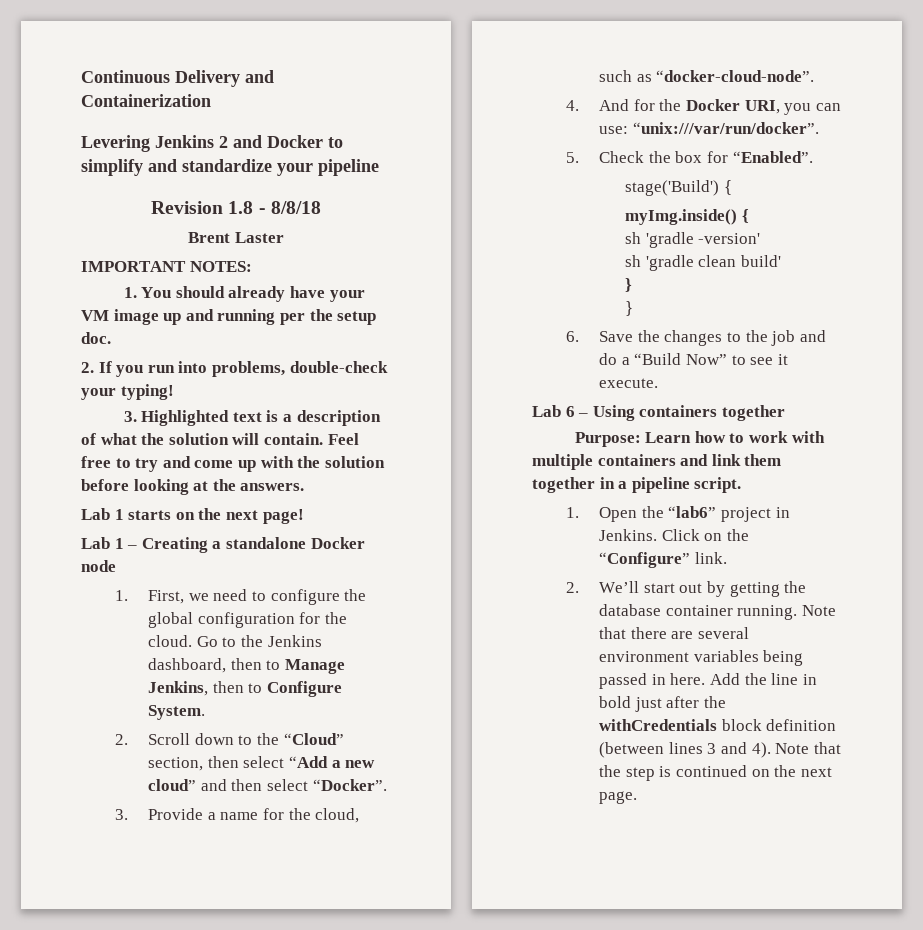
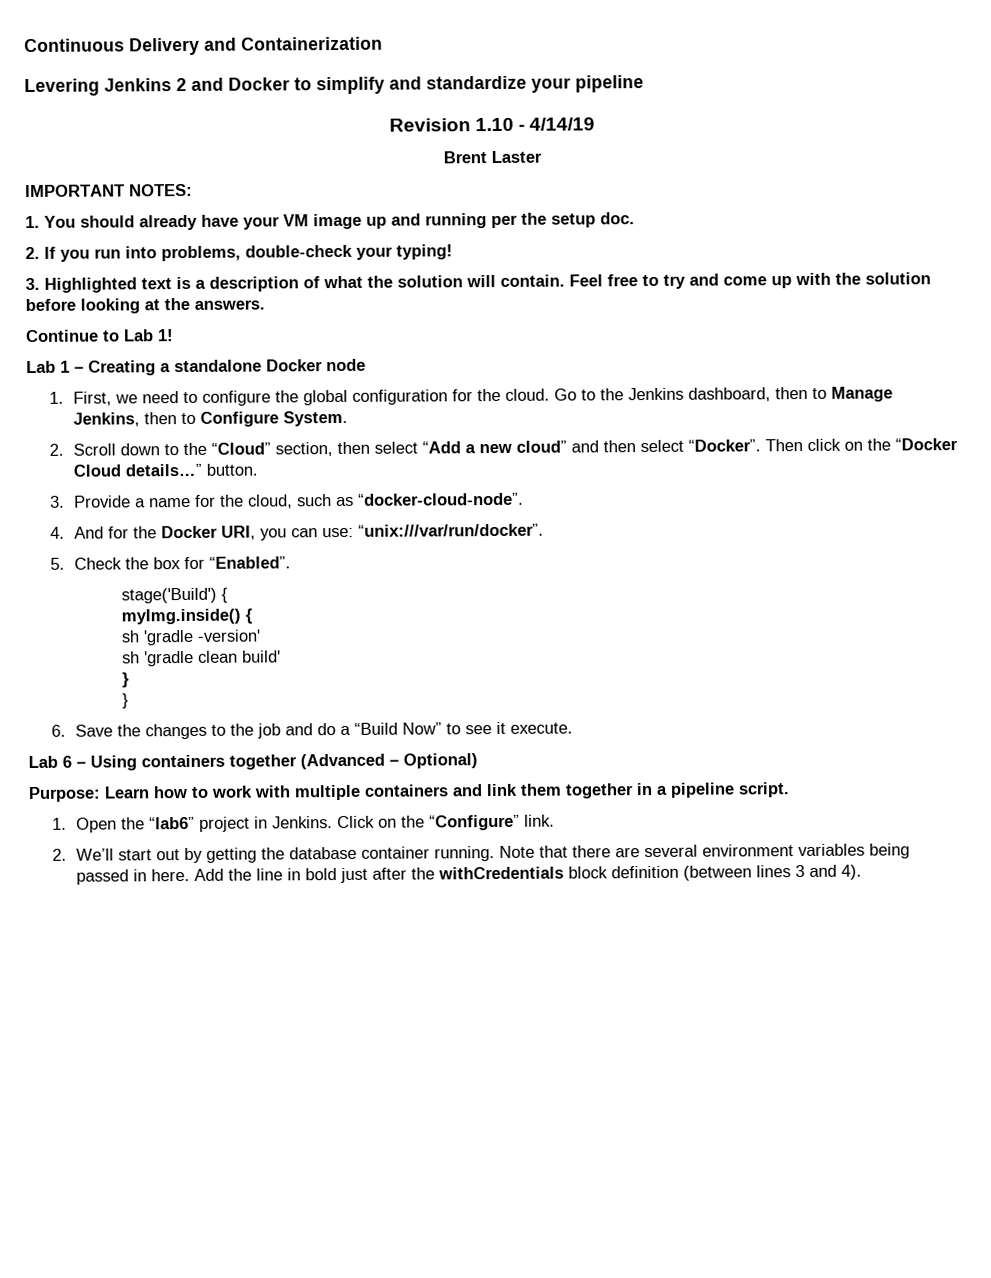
- Revision 1.8 - 8/8/18
+ Revision 1.10 - 4/14/19
- Lab 1 starts on the next page!
+ Continue to Lab 1!
+ Then click on the “Docker Cloud details…” button.
- Lab 6 – Using containers together
+ Lab 6 – Using containers together (Advanced – Optional)
- Note that the step is continued on the next page.

